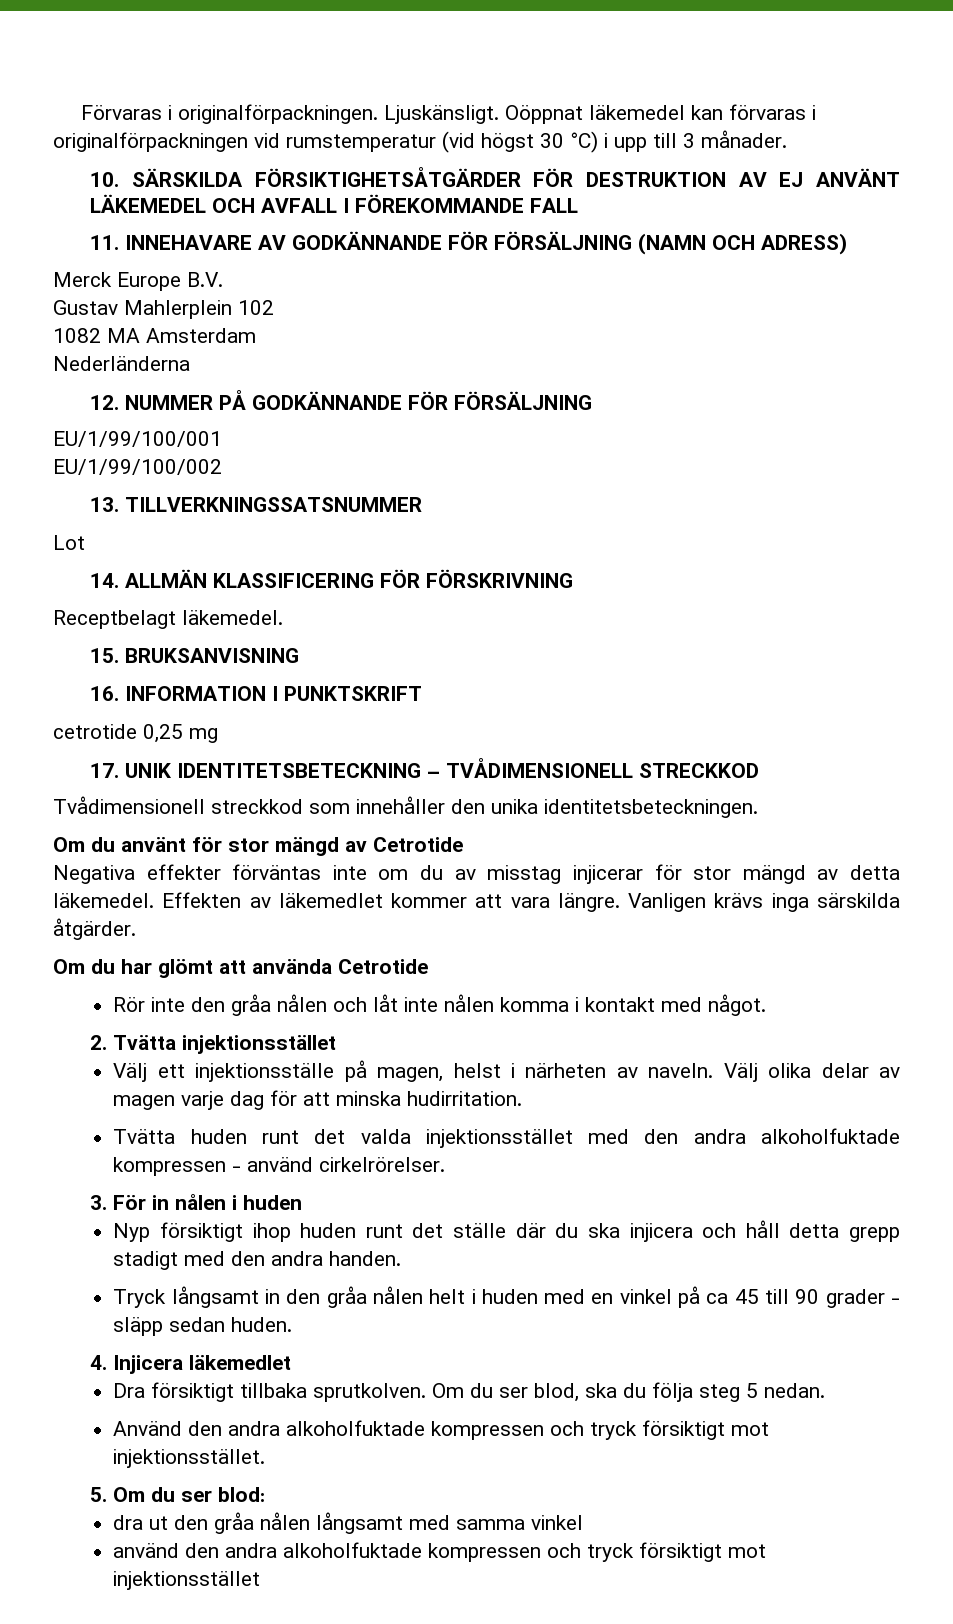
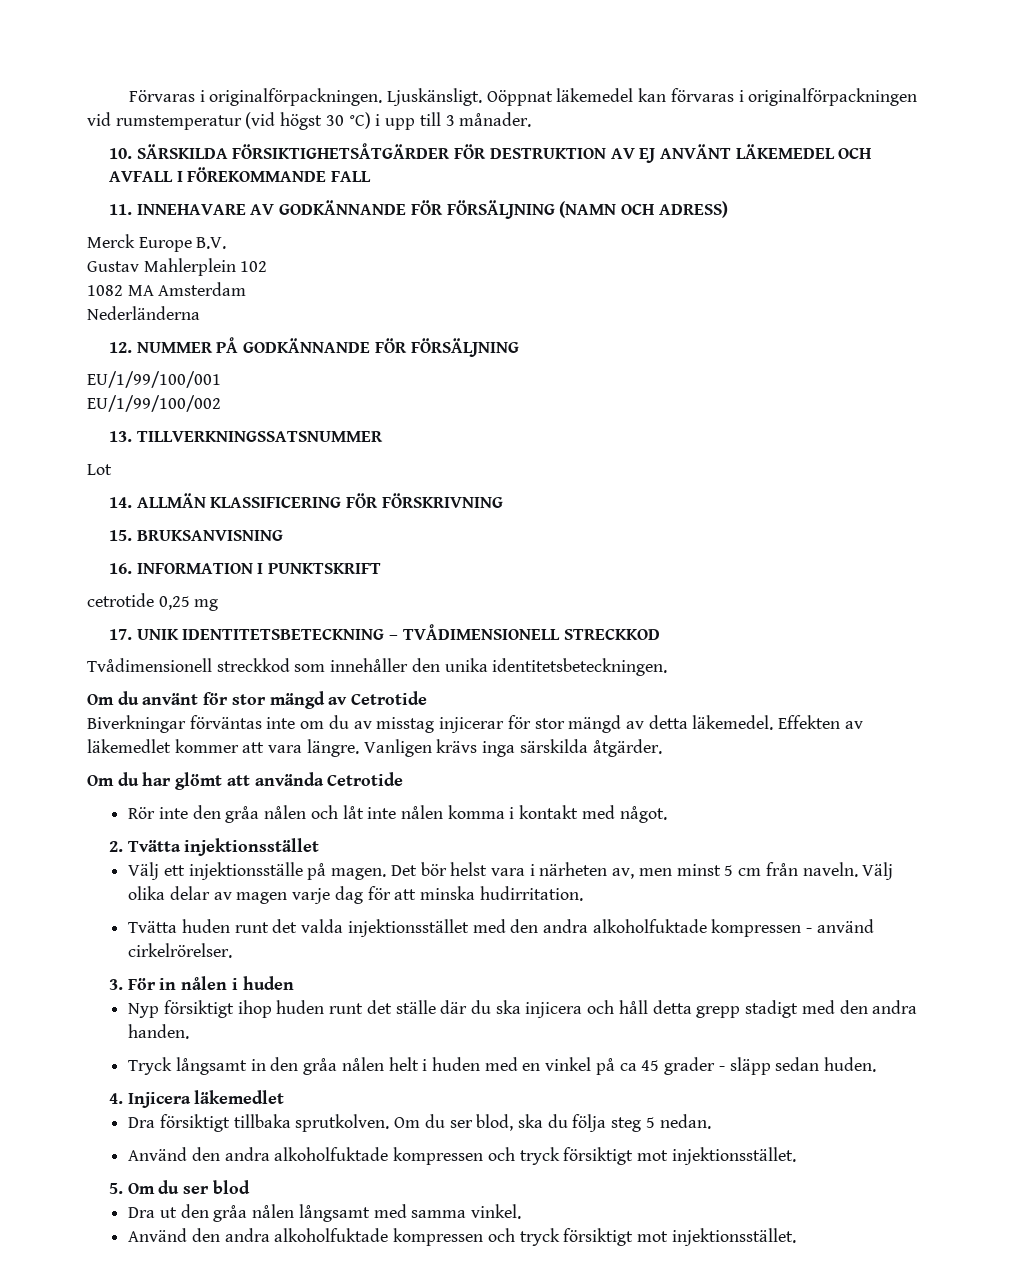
- Receptbelagt läkemedel.
- Negativa effekter förväntas inte om du av misstag injicerar för stor mängd av detta läkemedel.
+ Biverkningar förväntas inte om du av misstag injicerar för stor mängd av detta läkemedel.
- Välj ett injektionsställe på magen, helst i närheten av naveln.
+ Välj ett injektionsställe på magen. Det bör helst vara i närheten av, men minst 5 cm från naveln.
- Tryck långsamt in den gråa nålen helt i huden med en vinkel på ca 45 till 90 grader - släpp sedan huden.
+ Tryck långsamt in den gråa nålen helt i huden med en vinkel på ca 45 grader - släpp sedan huden.
- 5. Om du ser blod:
- dra ut den gråa nålen långsamt med samma vinkel
- använd den andra alkoholfuktade kompressen och tryck försiktigt mot injektionsstället
+ 5. Om du ser blod
+ Dra ut den gråa nålen långsamt med samma vinkel.
+ Använd den andra alkoholfuktade kompressen och tryck försiktigt mot injektionsstället.

